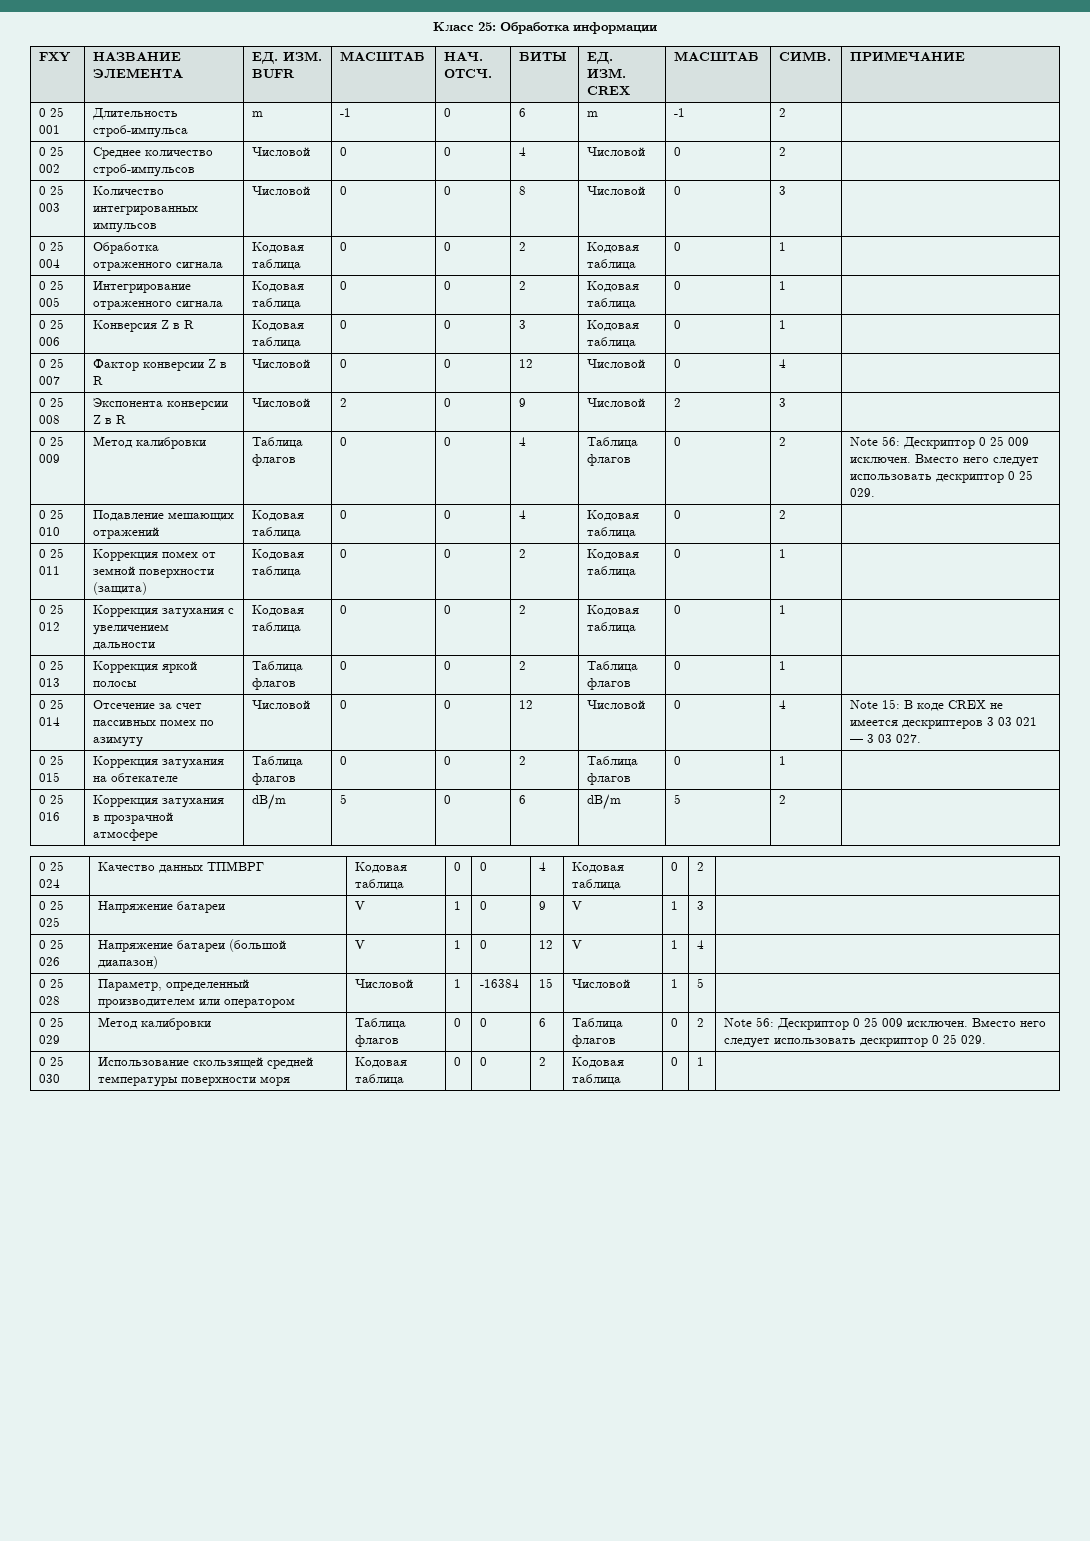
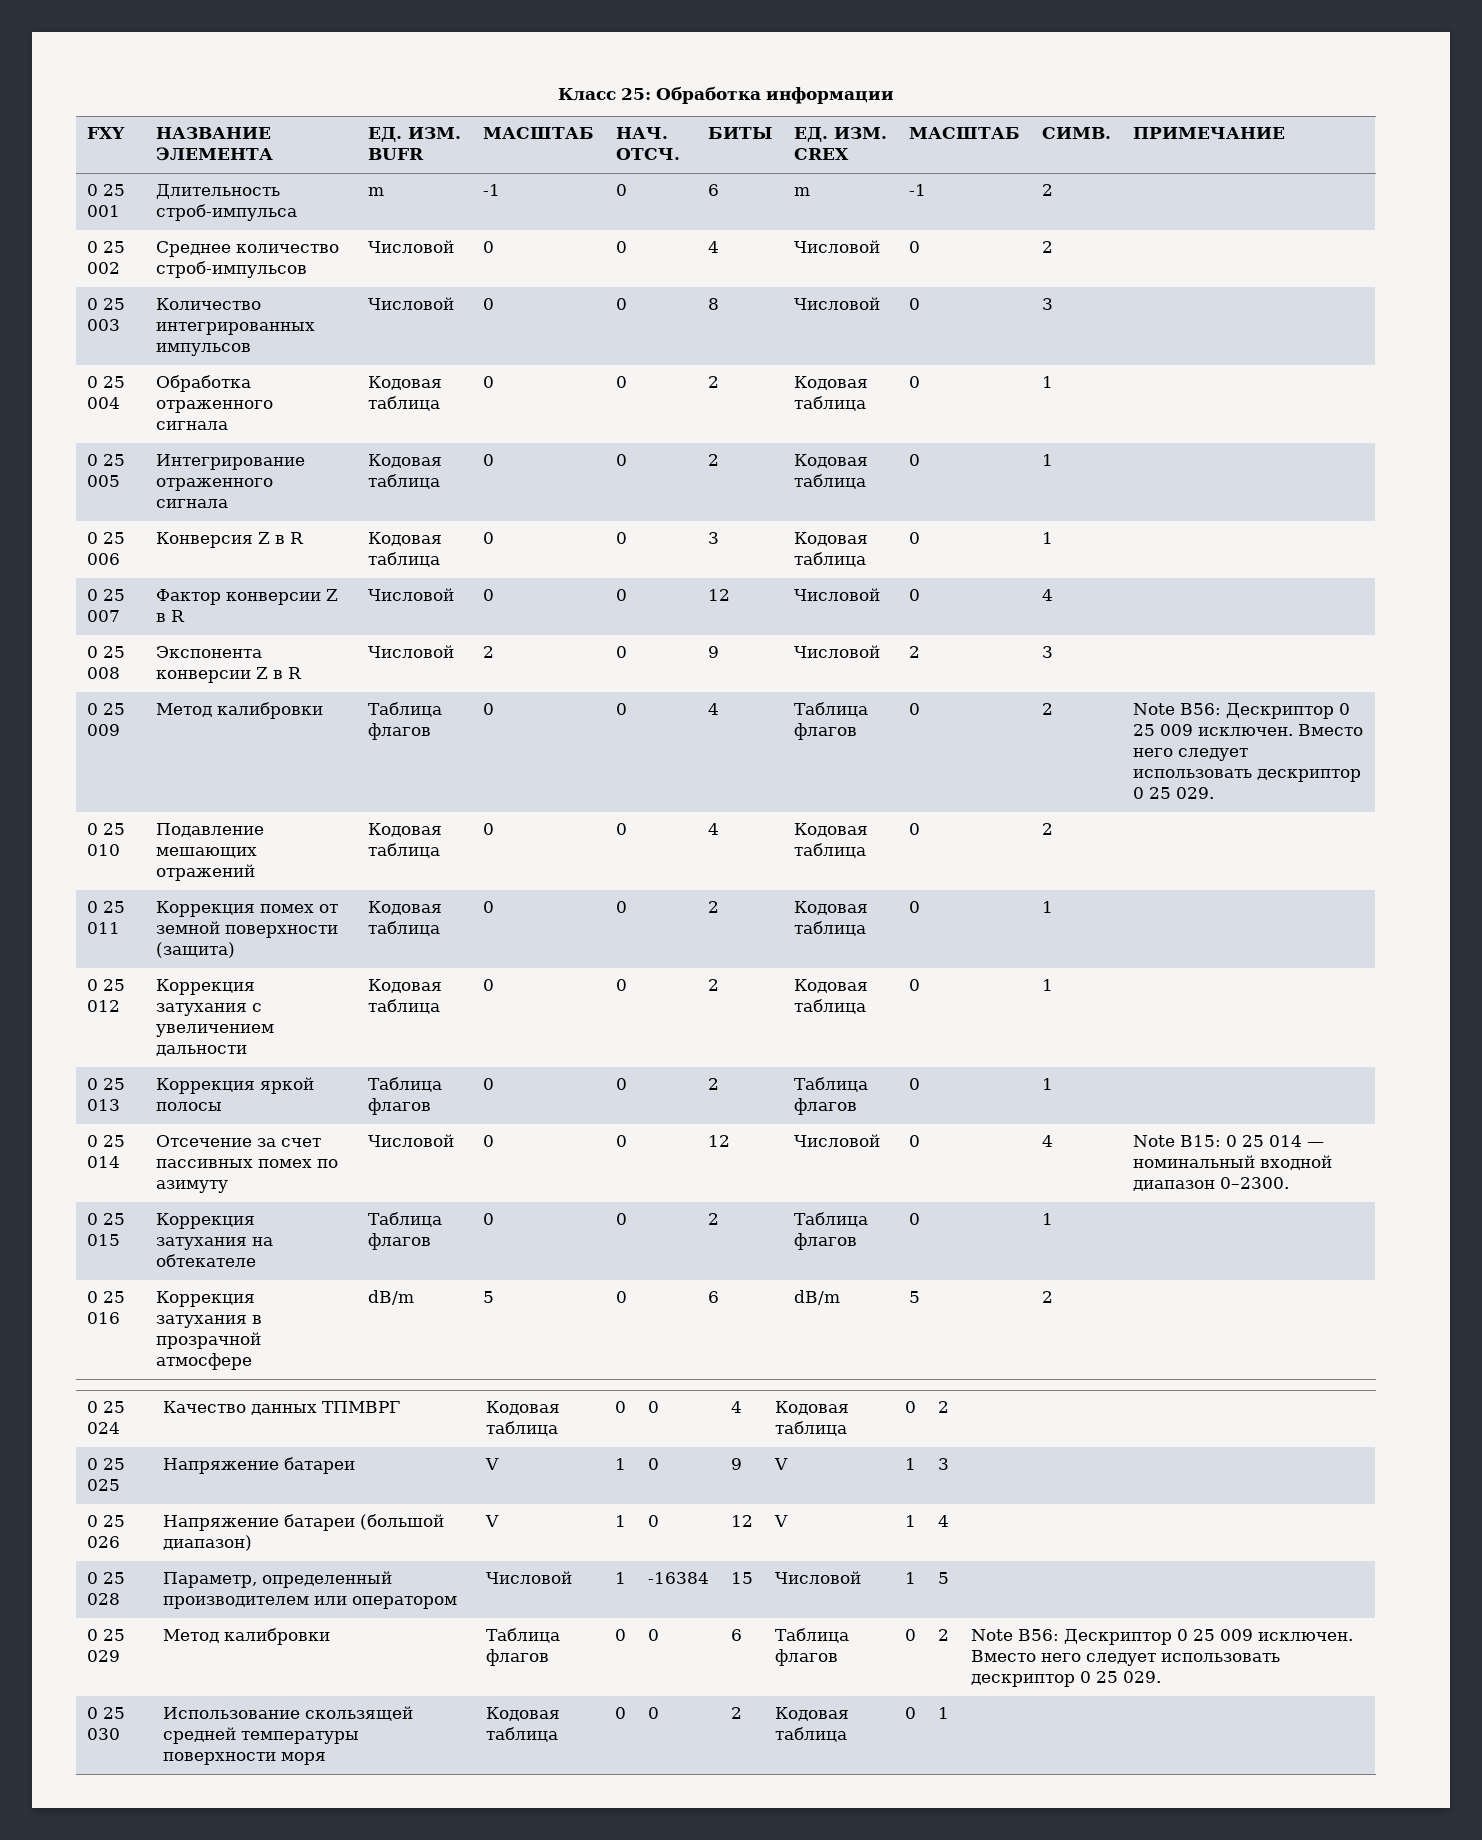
- 0 25 009 | Метод калибровки | Таблица флагов | 0 | 0 | 4 | Таблица флагов | 0 | 2 | Note 56: Дескриптор 0 25 009 исключен. Вместо него следует использовать дескриптор 0 25 029.
+ 0 25 009 | Метод калибровки | Таблица флагов | 0 | 0 | 4 | Таблица флагов | 0 | 2 | Note B56: Дескриптор 0 25 009 исключен. Вместо него следует использовать дескриптор 0 25 029.
- 0 25 014 | Отсечение за счет пассивных помех по азимуту | Числовой | 0 | 0 | 12 | Числовой | 0 | 4 | Note 15: В коде CREX не имеется дескриптеров 3 03 021 — 3 03 027.
+ 0 25 014 | Отсечение за счет пассивных помех по азимуту | Числовой | 0 | 0 | 12 | Числовой | 0 | 4 | Note B15: 0 25 014 — номинальный входной диапазон 0–2300.
- 0 25 029 | Метод калибровки | Таблица флагов | 0 | 0 | 6 | Таблица флагов | 0 | 2 | Note 56: Дескриптор 0 25 009 исключен. Вместо него следует использовать дескриптор 0 25 029.
+ 0 25 029 | Метод калибровки | Таблица флагов | 0 | 0 | 6 | Таблица флагов | 0 | 2 | Note B56: Дескриптор 0 25 009 исключен. Вместо него следует использовать дескриптор 0 25 029.

